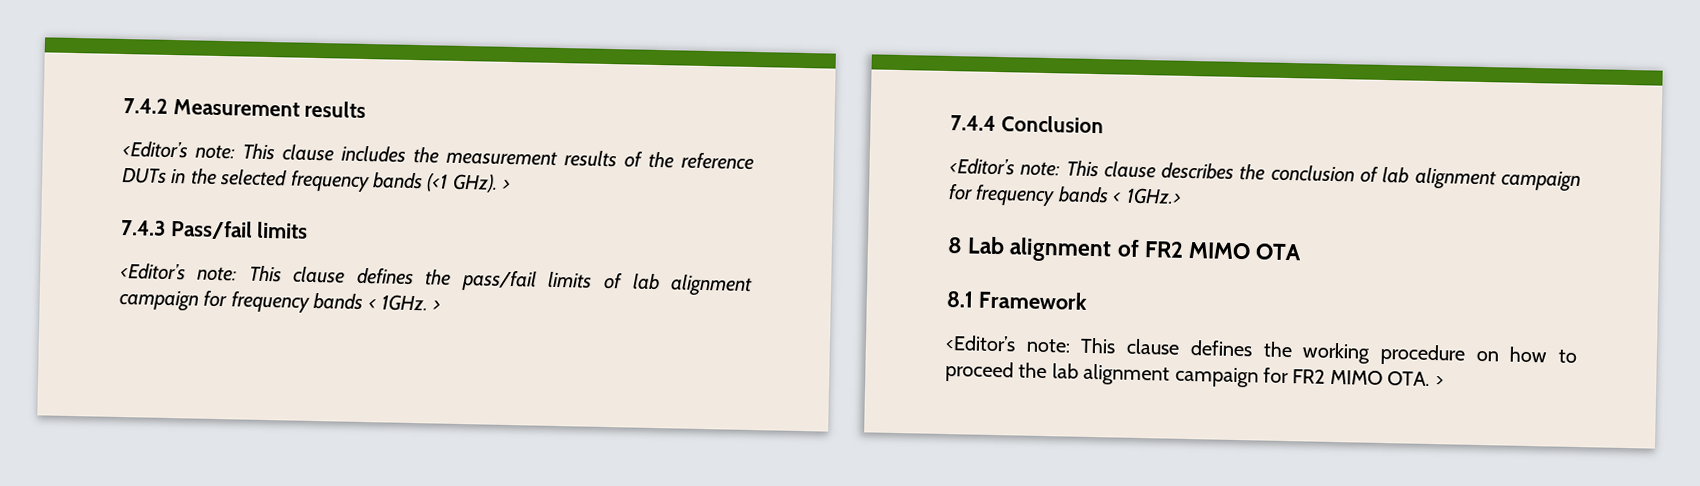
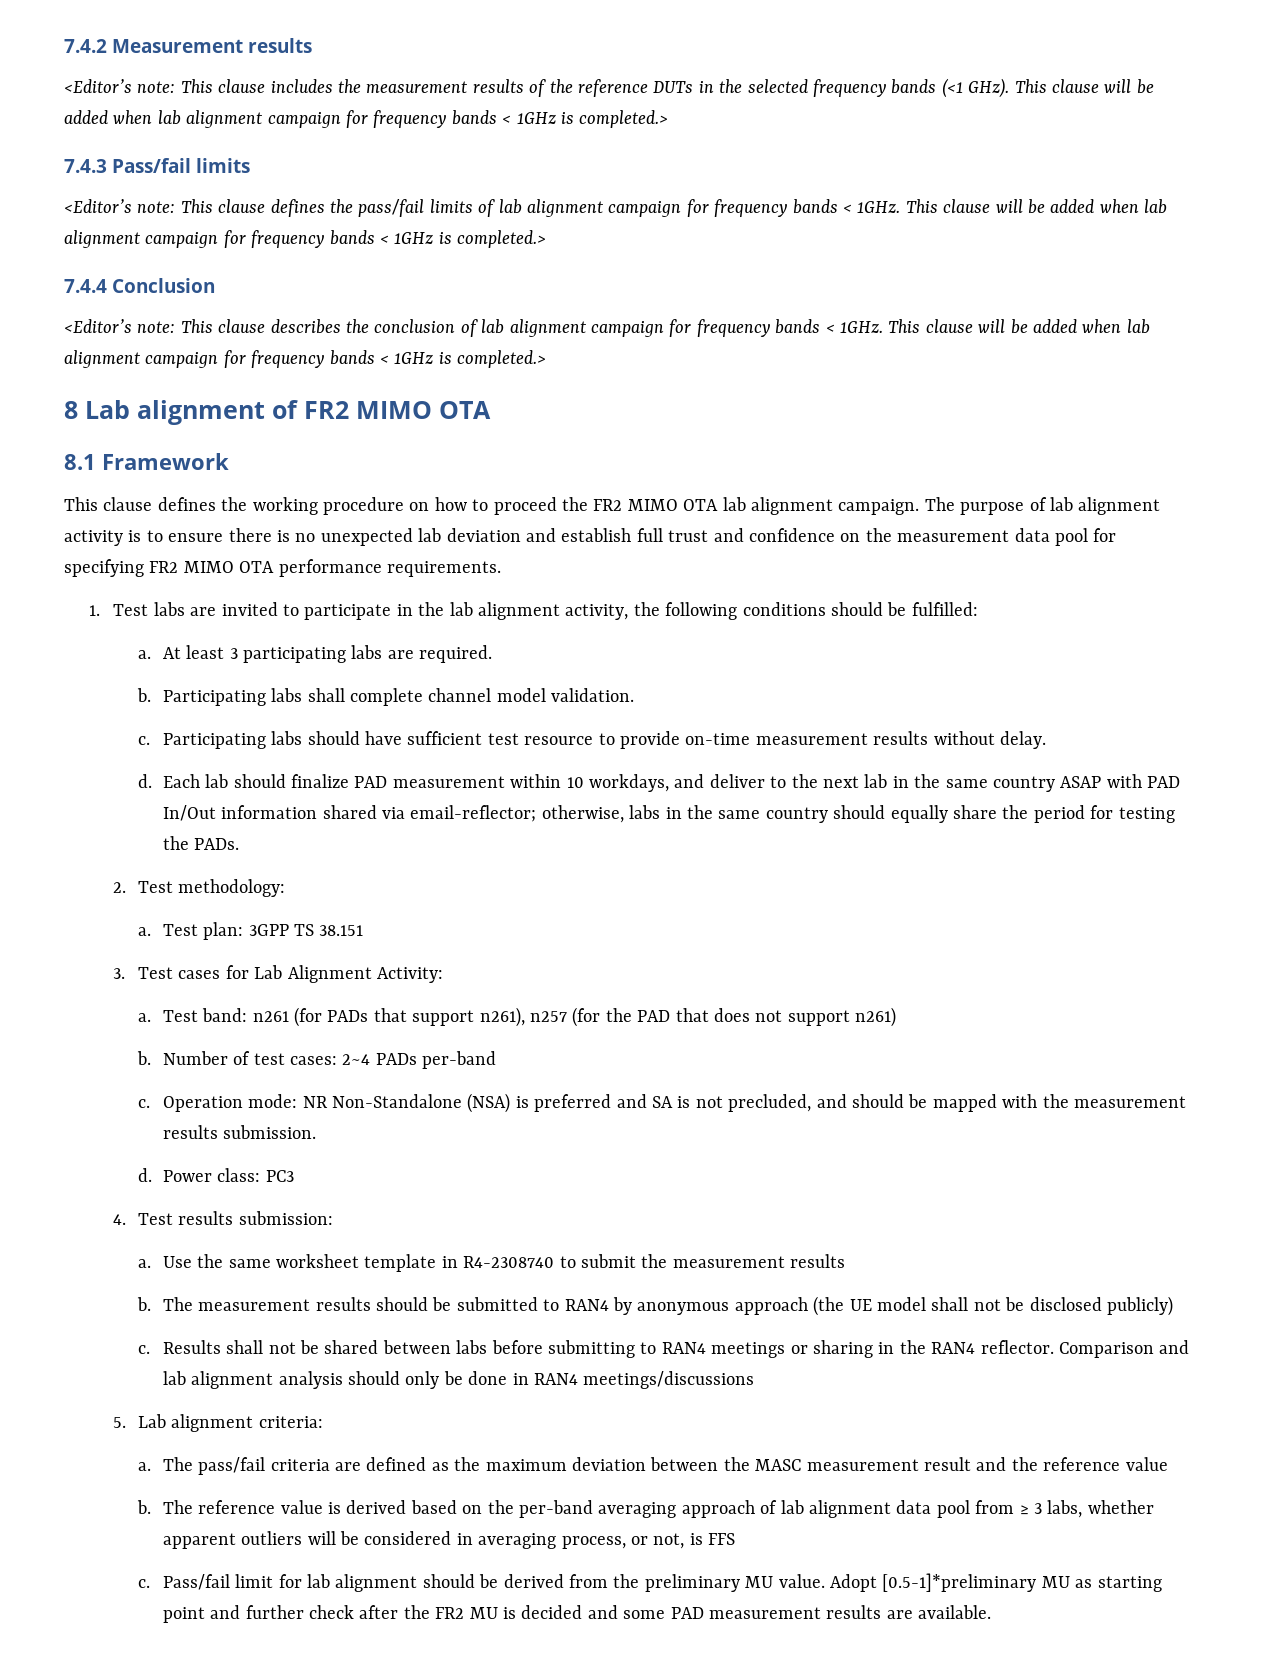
- <Editor’s note: This clause includes the measurement results of the reference DUTs in the selected frequency bands (<1 GHz). >
+ <Editor’s note: This clause includes the measurement results of the reference DUTs in the selected frequency bands (<1 GHz). This clause will be added when lab alignment campaign for frequency bands < 1GHz is completed.>
- <Editor’s note: This clause defines the pass/fail limits of lab alignment campaign for frequency bands < 1GHz. >
+ <Editor’s note: This clause defines the pass/fail limits of lab alignment campaign for frequency bands < 1GHz. This clause will be added when lab alignment campaign for frequency bands < 1GHz is completed.>
- <Editor’s note: This clause describes the conclusion of lab alignment campaign for frequency bands < 1GHz.>
+ <Editor’s note: This clause describes the conclusion of lab alignment campaign for frequency bands < 1GHz. This clause will be added when lab alignment campaign for frequency bands < 1GHz is completed.>
- <Editor’s note: This clause defines the working procedure on how to proceed the lab alignment campaign for FR2 MIMO OTA. >
+ This clause defines the working procedure on how to proceed the FR2 MIMO OTA lab alignment campaign. The purpose of lab alignment activity is to ensure there is no unexpected lab deviation and establish full trust and confidence on the measurement data pool for specifying FR2 MIMO OTA performance requirements.
+ 1. Test labs are invited to participate in the lab alignment activity, the following conditions should be fulfilled:
+ a. At least 3 participating labs are required.
+ b. Participating labs shall complete channel model validation.
+ c. Participating labs should have sufficient test resource to provide on-time measurement results without delay.
+ d. Each lab should finalize PAD measurement within 10 workdays, and deliver to the next lab in the same country ASAP with PAD In/Out information shared via email-reflector; otherwise, labs in the same country should equally share the period for testing the PADs.
+ 2. Test methodology:
+ a. Test plan: 3GPP TS 38.151
+ 3. Test cases for Lab Alignment Activity:
+ a. Test band: n261 (for PADs that support n261), n257 (for the PAD that does not support n261)
+ b. Number of test cases: 2~4 PADs per-band
+ c. Operation mode: NR Non-Standalone (NSA) is preferred and SA is not precluded, and should be mapped with the measurement results submission.
+ d. Power class: PC3
+ 4. Test results submission:
+ a. Use the same worksheet template in R4-2308740 to submit the measurement results
+ b. The measurement results should be submitted to RAN4 by anonymous approach (the UE model shall not be disclosed publicly)
+ c. Results shall not be shared between labs before submitting to RAN4 meetings or sharing in the RAN4 reflector. Comparison and lab alignment analysis should only be done in RAN4 meetings/discussions
+ 5. Lab alignment criteria:
+ a. The pass/fail criteria are defined as the maximum deviation between the MASC measurement result and the reference value
+ b. The reference value is derived based on the per-band averaging approach of lab alignment data pool from ≥ 3 labs, whether apparent outliers will be considered in averaging process, or not, is FFS
+ c. Pass/fail limit for lab alignment should be derived from the preliminary MU value. Adopt [0.5-1]*preliminary MU as starting point and further check after the FR2 MU is decided and some PAD measurement results are available.

